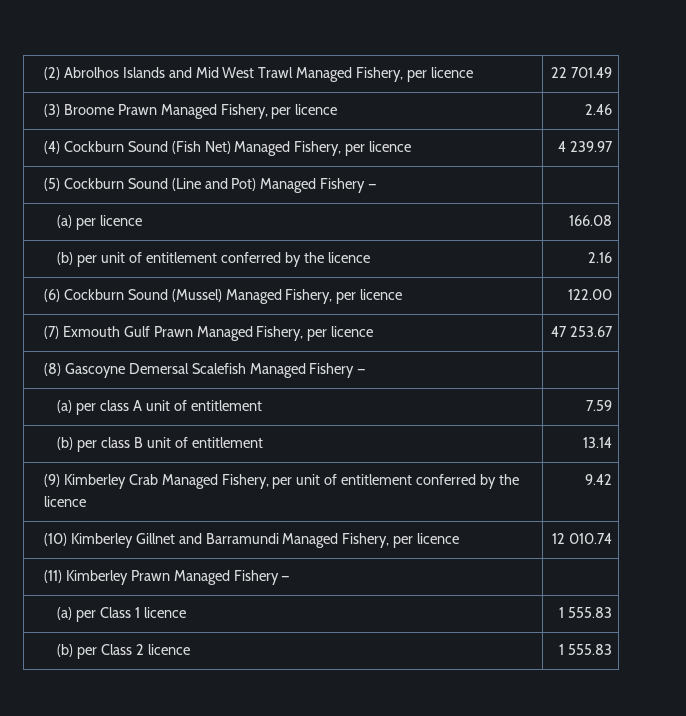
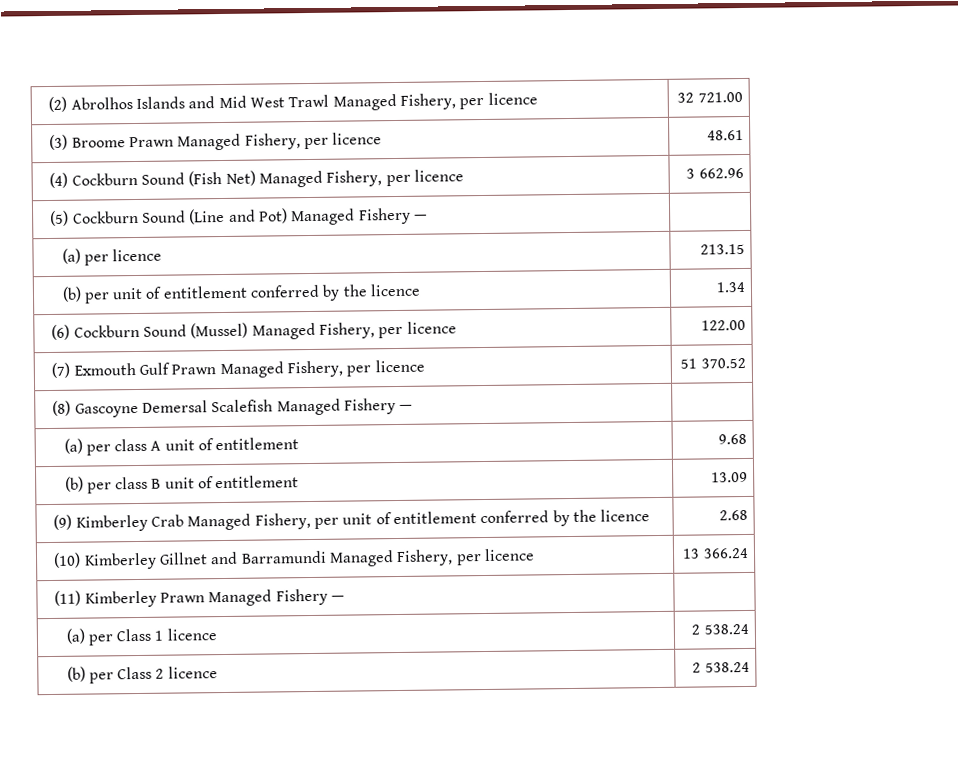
- (2) Abrolhos Islands and Mid West Trawl Managed Fishery, per licence | 22 701.49
+ (2) Abrolhos Islands and Mid West Trawl Managed Fishery, per licence | 32 721.00
- (3) Broome Prawn Managed Fishery, per licence | 2.46
+ (3) Broome Prawn Managed Fishery, per licence | 48.61
- (4) Cockburn Sound (Fish Net) Managed Fishery, per licence | 4 239.97
+ (4) Cockburn Sound (Fish Net) Managed Fishery, per licence | 3 662.96
- (a) per licence | 166.08
+ (a) per licence | 213.15
- (b) per unit of entitlement conferred by the licence | 2.16
+ (b) per unit of entitlement conferred by the licence | 1.34
- (7) Exmouth Gulf Prawn Managed Fishery, per licence | 47 253.67
+ (7) Exmouth Gulf Prawn Managed Fishery, per licence | 51 370.52
- (a) per class A unit of entitlement | 7.59
+ (a) per class A unit of entitlement | 9.68
- (b) per class B unit of entitlement | 13.14
+ (b) per class B unit of entitlement | 13.09
- (9) Kimberley Crab Managed Fishery, per unit of entitlement conferred by the licence | 9.42
+ (9) Kimberley Crab Managed Fishery, per unit of entitlement conferred by the licence | 2.68
- (10) Kimberley Gillnet and Barramundi Managed Fishery, per licence | 12 010.74
+ (10) Kimberley Gillnet and Barramundi Managed Fishery, per licence | 13 366.24
- (a) per Class 1 licence | 1 555.83
+ (a) per Class 1 licence | 2 538.24
- (b) per Class 2 licence | 1 555.83
+ (b) per Class 2 licence | 2 538.24

